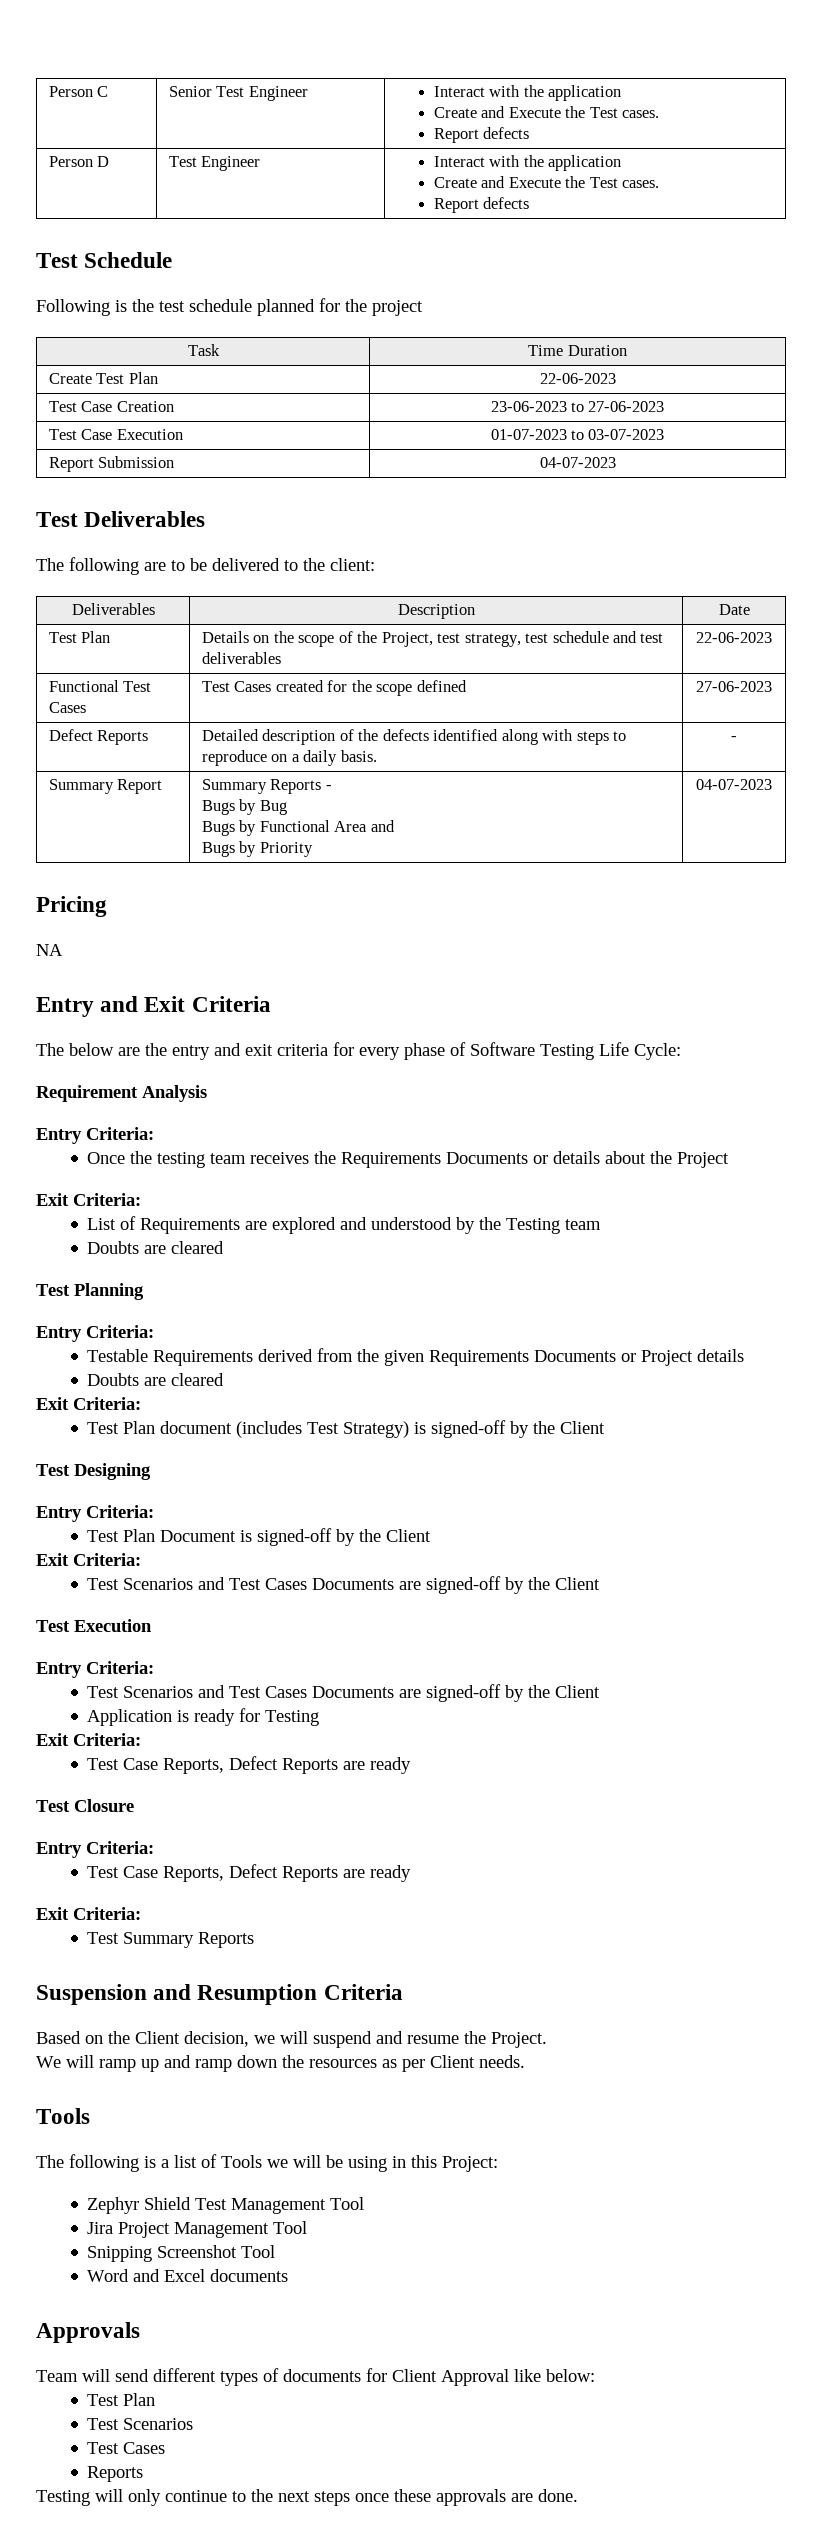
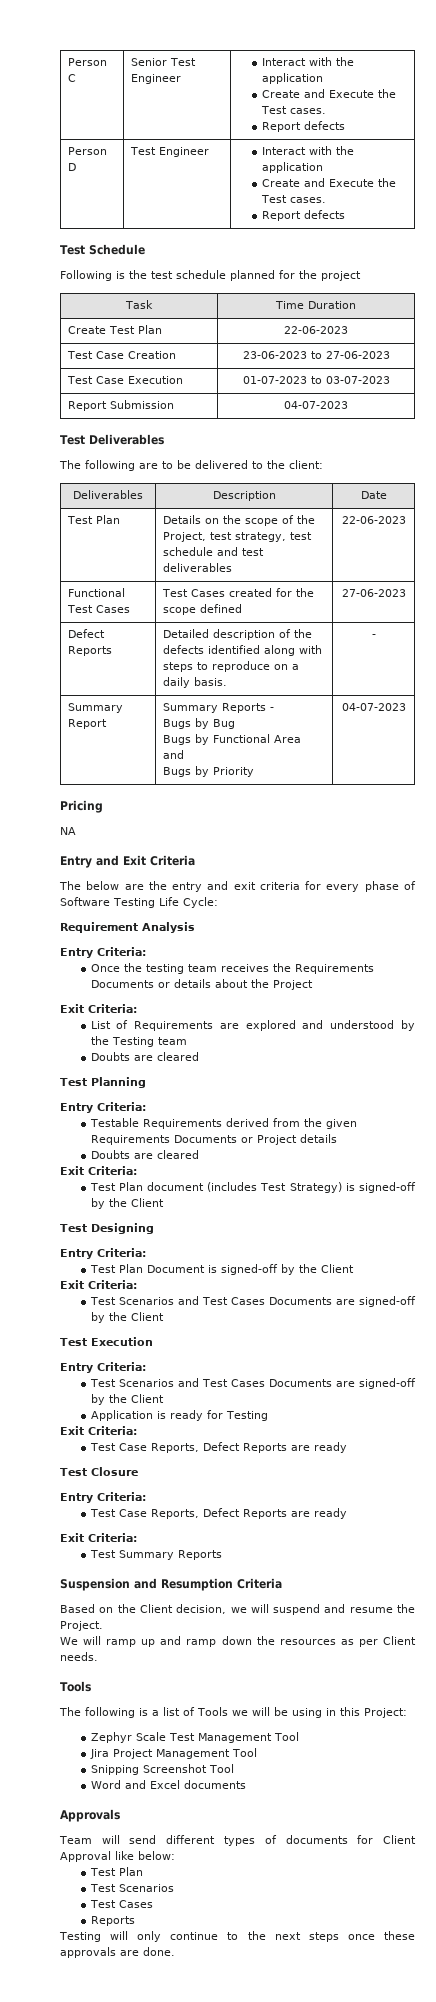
- Zephyr Shield Test Management Tool
+ Zephyr Scale Test Management Tool

